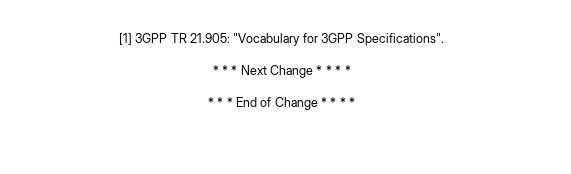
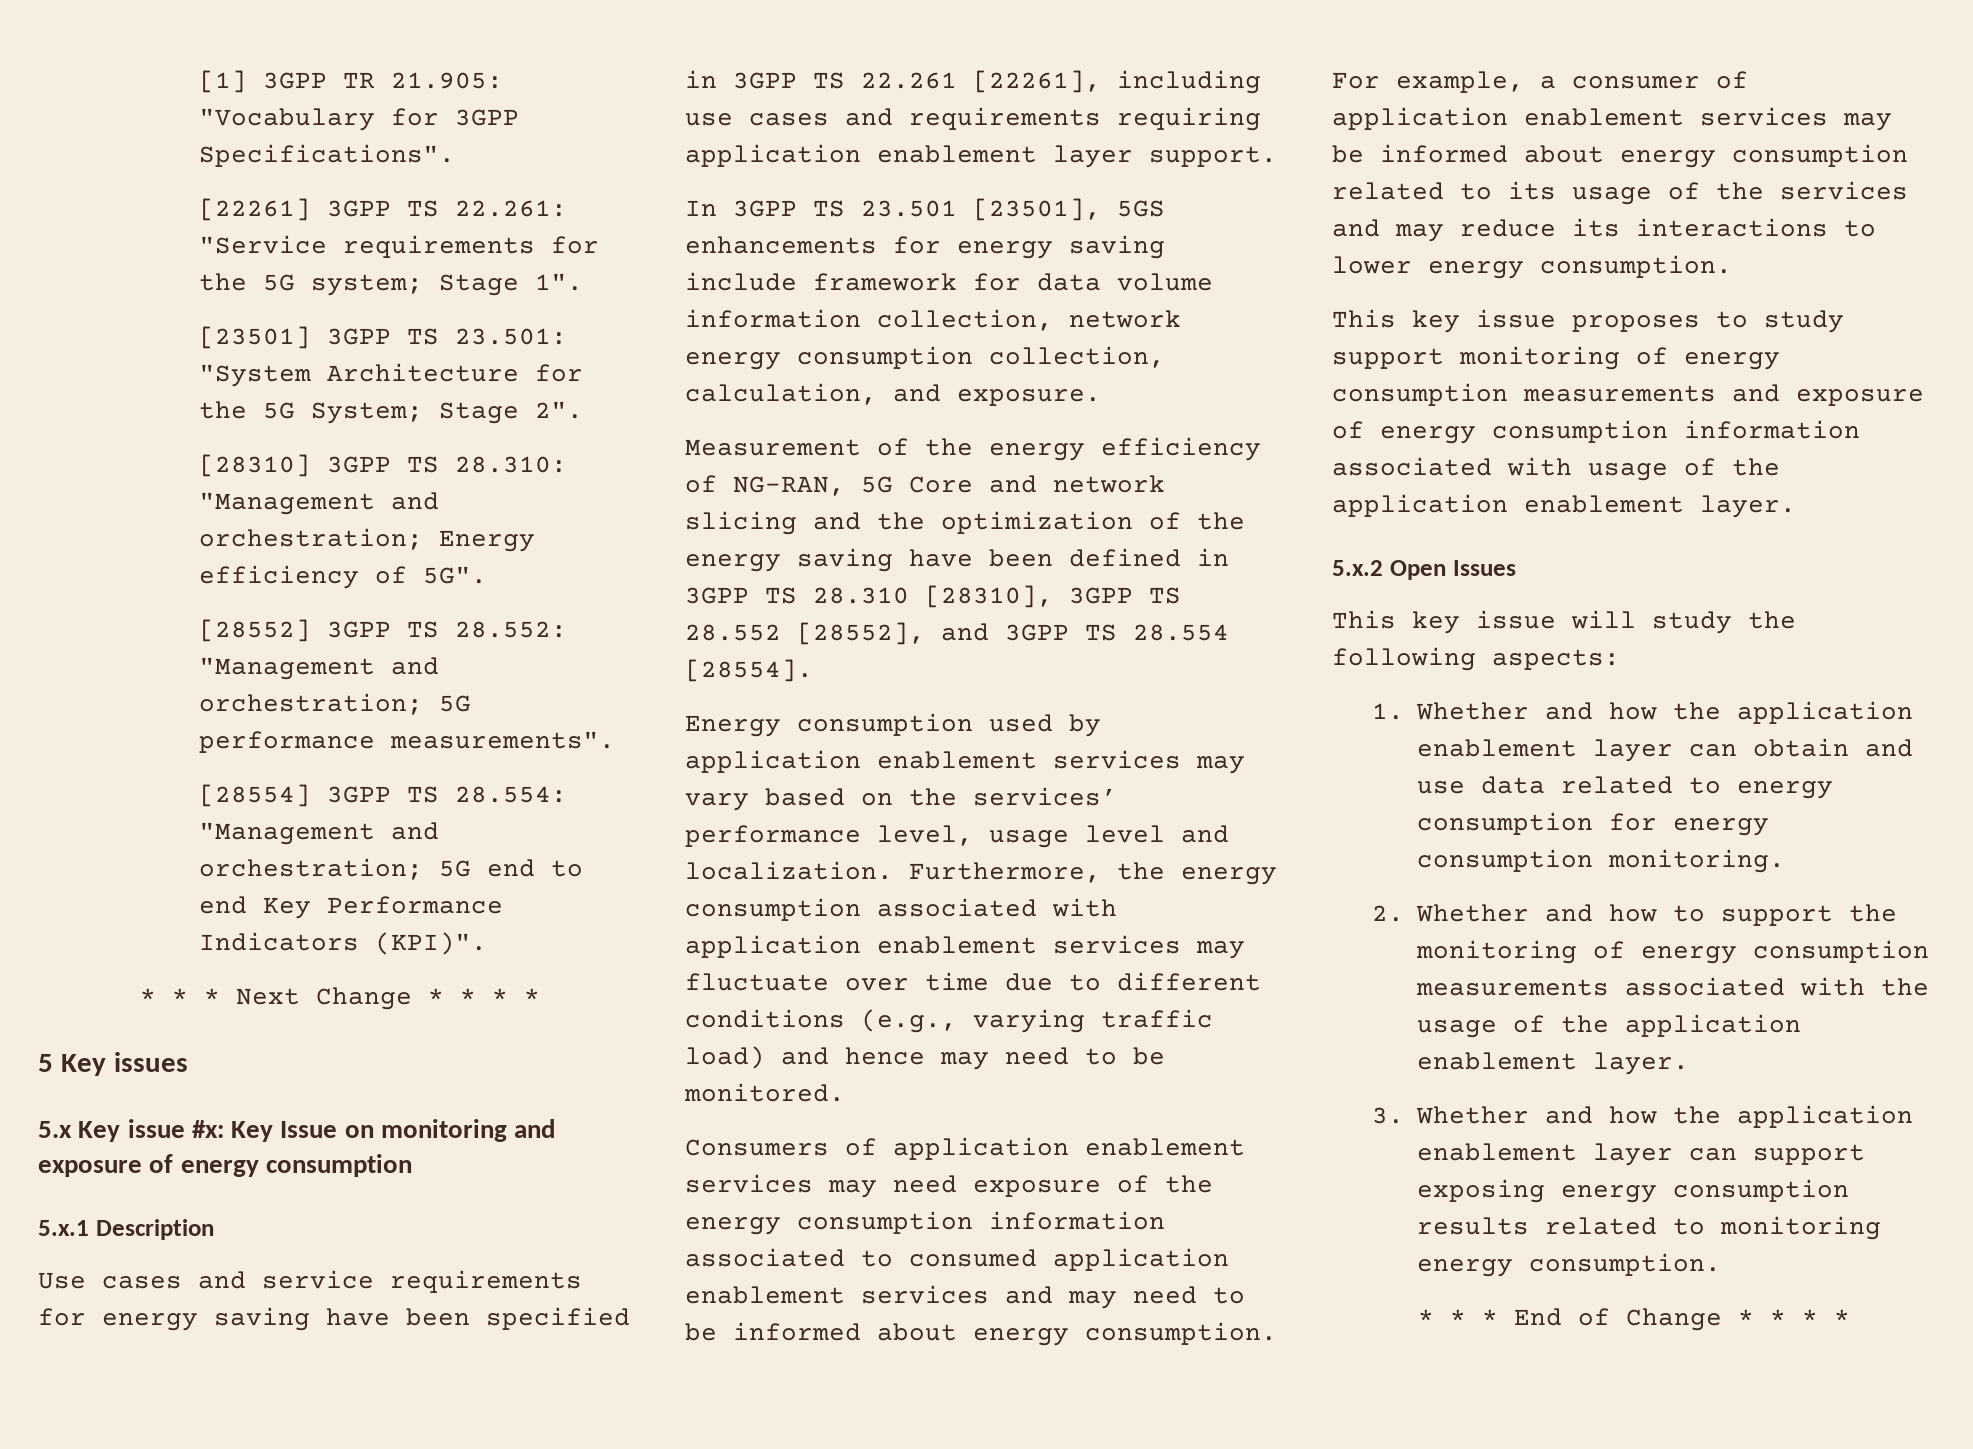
+ [22261] 3GPP TS 22.261: "Service requirements for the 5G system; Stage 1".
+ [23501] 3GPP TS 23.501: "System Architecture for the 5G System; Stage 2".
+ [28310] 3GPP TS 28.310: "Management and orchestration; Energy efficiency of 5G".
+ [28552] 3GPP TS 28.552: "Management and orchestration; 5G performance measurements".
+ [28554] 3GPP TS 28.554: "Management and orchestration; 5G end to end Key Performance Indicators (KPI)".
+ 5 Key issues
+ 5.x Key issue #x: Key Issue on monitoring and exposure of energy consumption
+ 5.x.1 Description
+ Use cases and service requirements for energy saving have been specified in 3GPP TS 22.261 [22261], including use cases and requirements requiring application enablement layer support.
+ In 3GPP TS 23.501 [23501], 5GS enhancements for energy saving include framework for data volume information collection, network energy consumption collection, calculation, and exposure.
+ Measurement of the energy efficiency of NG-RAN, 5G Core and network slicing and the optimization of the energy saving have been defined in 3GPP TS 28.310 [28310], 3GPP TS 28.552 [28552], and 3GPP TS 28.554 [28554].
+ Energy consumption used by application enablement services may vary based on the services’ performance level, usage level and localization. Furthermore, the energy consumption associated with application enablement services may fluctuate over time due to different conditions (e.g., varying traffic load) and hence may need to be monitored.
+ Consumers of application enablement services may need exposure of the energy consumption information associated to consumed application enablement services and may need to be informed about energy consumption. For example, a consumer of application enablement services may be informed about energy consumption related to its usage of the services and may reduce its interactions to lower energy consumption.
+ This key issue proposes to study support monitoring of energy consumption measurements and exposure of energy consumption information associated with usage of the application enablement layer.
+ 5.x.2 Open Issues
+ This key issue will study the following aspects:
+ 1. Whether and how the application enablement layer can obtain and use data related to energy consumption for energy consumption monitoring.
+ 2. Whether and how to support the monitoring of energy consumption measurements associated with the usage of the application enablement layer.
+ 3. Whether and how the application enablement layer can support exposing energy consumption results related to monitoring energy consumption.

